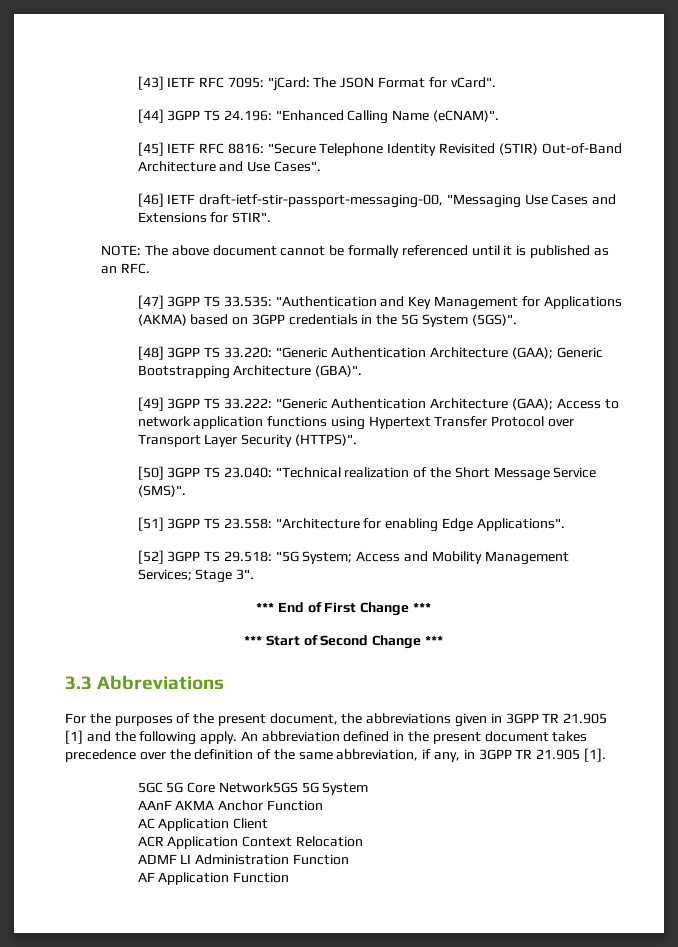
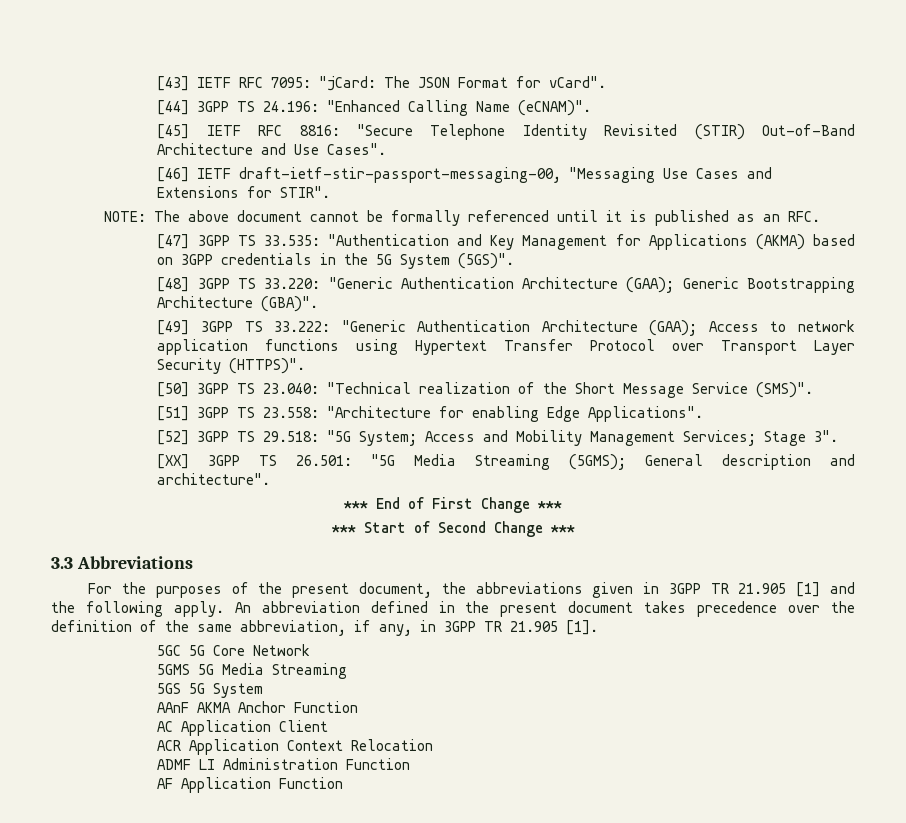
+ [XX] 3GPP TS 26.501: "5G Media Streaming (5GMS); General description and architecture".
- 5GC 5G Core Network5GS 5G System
+ 5GC 5G Core Network
+ 5GMS 5G Media Streaming
+ 5GS 5G System

